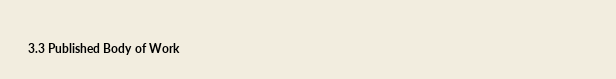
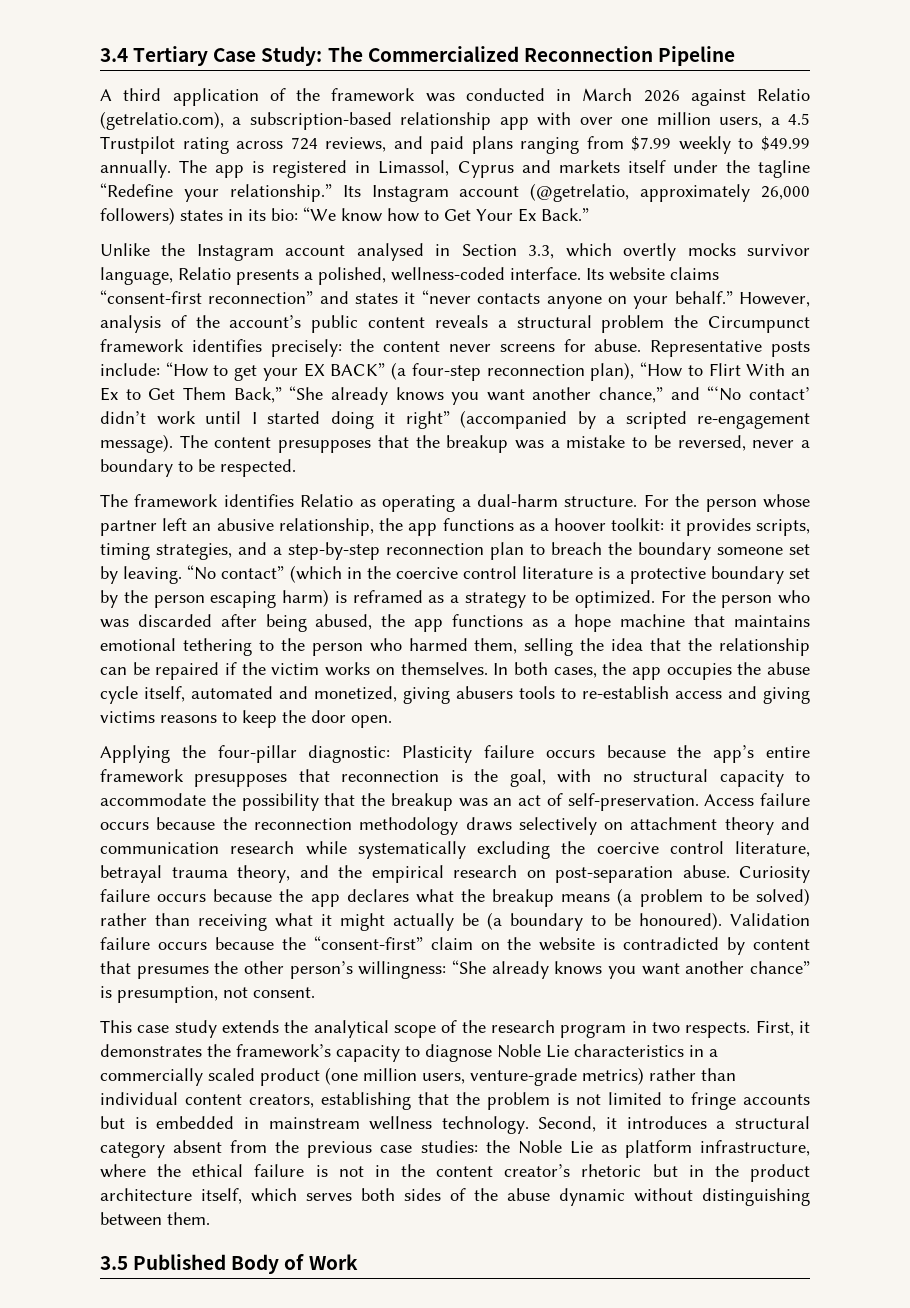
- 3.3 Published Body of Work
+ 3.4 Tertiary Case Study: The Commercialized Reconnection Pipeline
+ A third application of the framework was conducted in March 2026 against Relatio (getrelatio.com), a subscription-based relationship app with over one million users, a 4.5 Trustpilot rating across 724 reviews, and paid plans ranging from $7.99 weekly to $49.99 annually. The app is registered in Limassol, Cyprus and markets itself under the tagline “Redefine your relationship.” Its Instagram account (@getrelatio, approximately 26,000 followers) states in its bio: “We know how to Get Your Ex Back.”
+ Unlike the Instagram account analysed in Section 3.3, which overtly mocks survivor language, Relatio presents a polished, wellness-coded interface. Its website claims “consent-first reconnection” and states it “never contacts anyone on your behalf.” However, analysis of the account’s public content reveals a structural problem the Circumpunct framework identifies precisely: the content never screens for abuse. Representative posts include: “How to get your EX BACK” (a four-step reconnection plan), “How to Flirt With an Ex to Get Them Back,” “She already knows you want another chance,” and “‘No contact’ didn’t work until I started doing it right” (accompanied by a scripted re-engagement message). The content presupposes that the breakup was a mistake to be reversed, never a boundary to be respected.
+ The framework identifies Relatio as operating a dual-harm structure. For the person whose partner left an abusive relationship, the app functions as a hoover toolkit: it provides scripts, timing strategies, and a step-by-step reconnection plan to breach the boundary someone set by leaving. “No contact” (which in the coercive control literature is a protective boundary set by the person escaping harm) is reframed as a strategy to be optimized. For the person who was discarded after being abused, the app functions as a hope machine that maintains emotional tethering to the person who harmed them, selling the idea that the relationship can be repaired if the victim works on themselves. In both cases, the app occupies the abuse cycle itself, automated and monetized, giving abusers tools to re-establish access and giving victims reasons to keep the door open.
+ Applying the four-pillar diagnostic: Plasticity failure occurs because the app’s entire framework presupposes that reconnection is the goal, with no structural capacity to accommodate the possibility that the breakup was an act of self-preservation. Access failure occurs because the reconnection methodology draws selectively on attachment theory and communication research while systematically excluding the coercive control literature, betrayal trauma theory, and the empirical research on post-separation abuse. Curiosity failure occurs because the app declares what the breakup means (a problem to be solved) rather than receiving what it might actually be (a boundary to be honoured). Validation failure occurs because the “consent-first” claim on the website is contradicted by content that presumes the other person’s willingness: “She already knows you want another chance” is presumption, not consent.
+ This case study extends the analytical scope of the research program in two respects. First, it demonstrates the framework’s capacity to diagnose Noble Lie characteristics in a commercially scaled product (one million users, venture-grade metrics) rather than individual content creators, establishing that the problem is not limited to fringe accounts but is embedded in mainstream wellness technology. Second, it introduces a structural category absent from the previous case studies: the Noble Lie as platform infrastructure, where the ethical failure is not in the content creator’s rhetoric but in the product architecture itself, which serves both sides of the abuse dynamic without distinguishing between them.
+ 3.5 Published Body of Work

